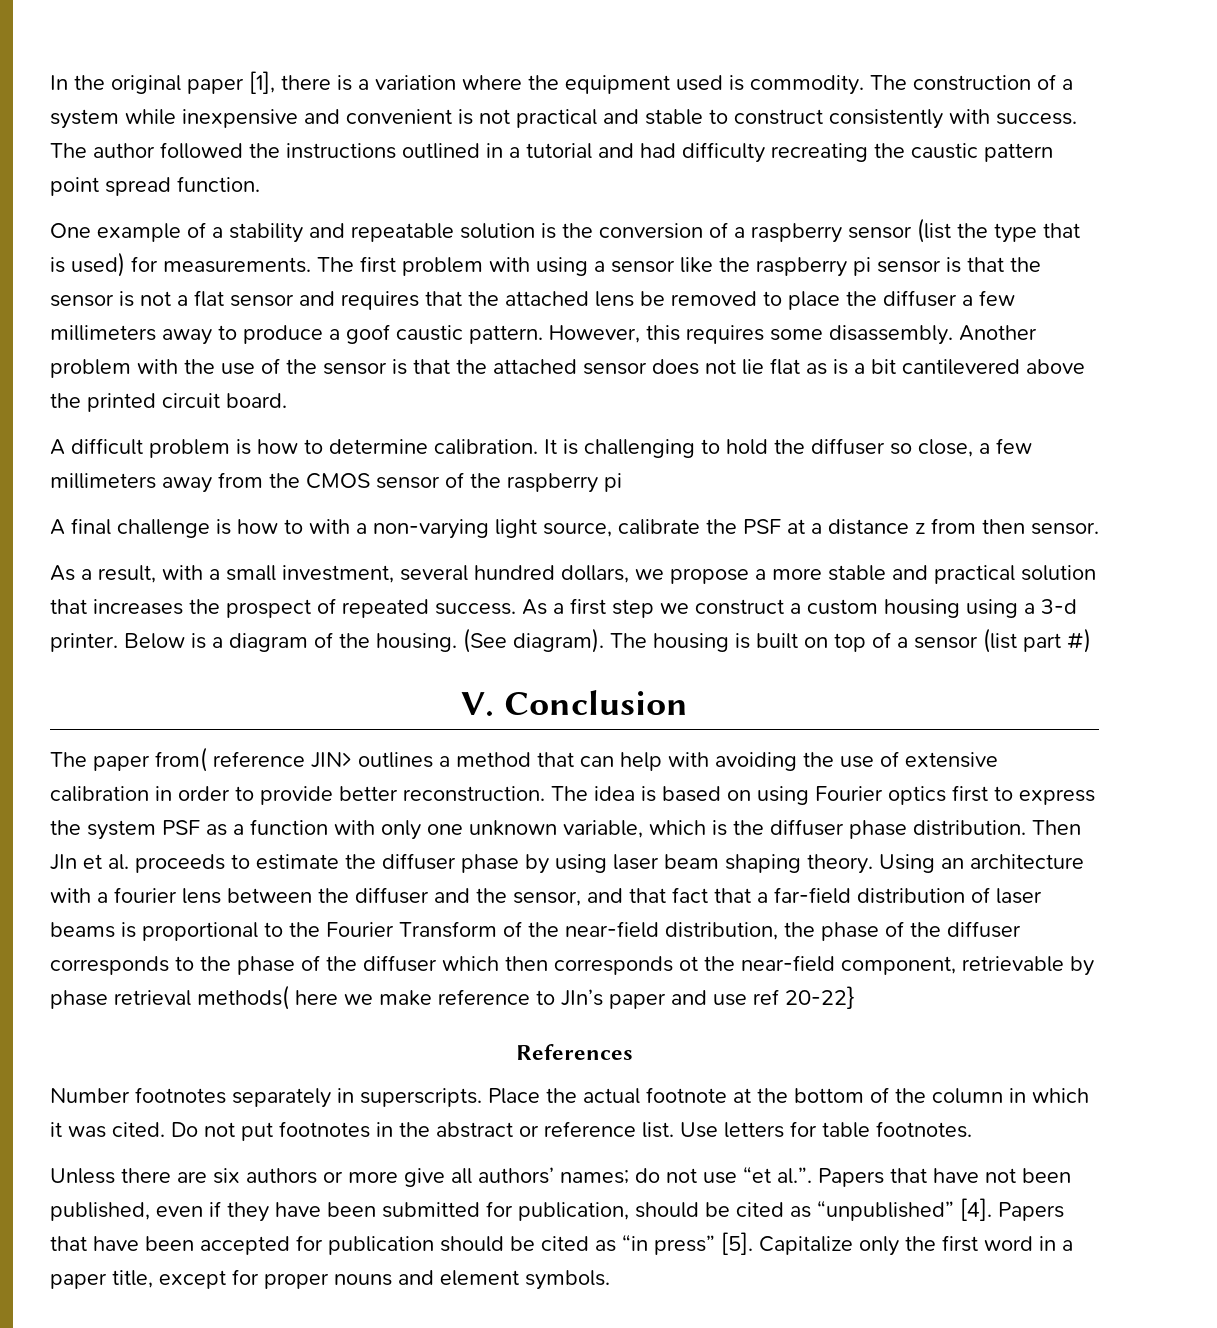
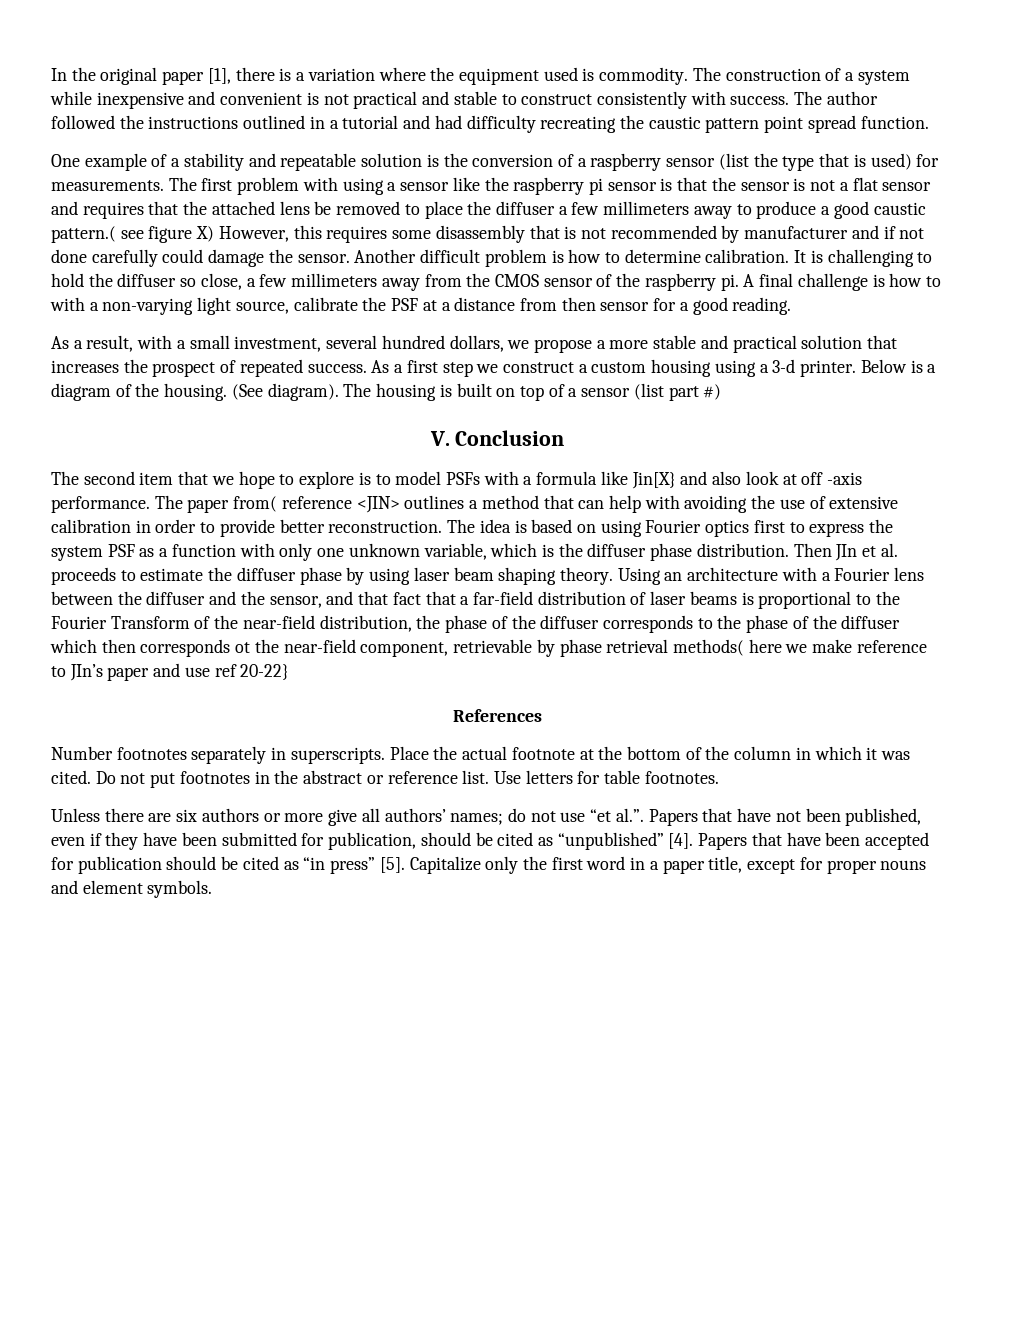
- The first problem with using a sensor like the raspberry pi sensor is that the sensor is not a flat sensor and requires that the attached lens be removed to place the diffuser a few millimeters away to produce a goof caustic pattern. However, this requires some disassembly. Another problem with the use of the sensor is that the attached sensor does not lie flat as is a bit cantilevered above the printed circuit board.
- A difficult problem is how to determine calibration.
+ The first problem with using a sensor like the raspberry pi sensor is that the sensor is not a flat sensor and requires that the attached lens be removed to place the diffuser a few millimeters away to produce a good caustic pattern.( see figure X) However, this requires some disassembly that is not recommended by manufacturer and if not done carefully could damage the sensor. Another difficult problem is how to determine calibration.
- It is challenging to hold the diffuser so close, a few millimeters away from the CMOS sensor of the raspberry pi
- A final challenge is how to with a non-varying light source, calibrate the PSF at a distance z from then sensor.
+ It is challenging to hold the diffuser so close, a few millimeters away from the CMOS sensor of the raspberry pi. A final challenge is how to with a non-varying light source, calibrate the PSF at a distance from then sensor for a good reading.
- The paper from( reference JIN> outlines a method that can help with avoiding the use of extensive calibration in order to provide better reconstruction.
+ The second item that we hope to explore is to model PSFs with a formula like Jin[X} and also look at off -axis performance. The paper from( reference <JIN> outlines a method that can help with avoiding the use of extensive calibration in order to provide better reconstruction.
- Using an architecture with a fourier lens between the diffuser and the sensor, and that fact that a far-field distribution of laser beams is proportional to the Fourier Transform of the near-field distribution, the phase of the diffuser corresponds to the phase of the diffuser which then corresponds ot the near-field component, retrievable by phase retrieval methods( here we make reference to JIn’s paper and use ref 20-22}
+ Using an architecture with a Fourier lens between the diffuser and the sensor, and that fact that a far-field distribution of laser beams is proportional to the Fourier Transform of the near-field distribution, the phase of the diffuser corresponds to the phase of the diffuser which then corresponds ot the near-field component, retrievable by phase retrieval methods( here we make reference to JIn’s paper and use ref 20-22}

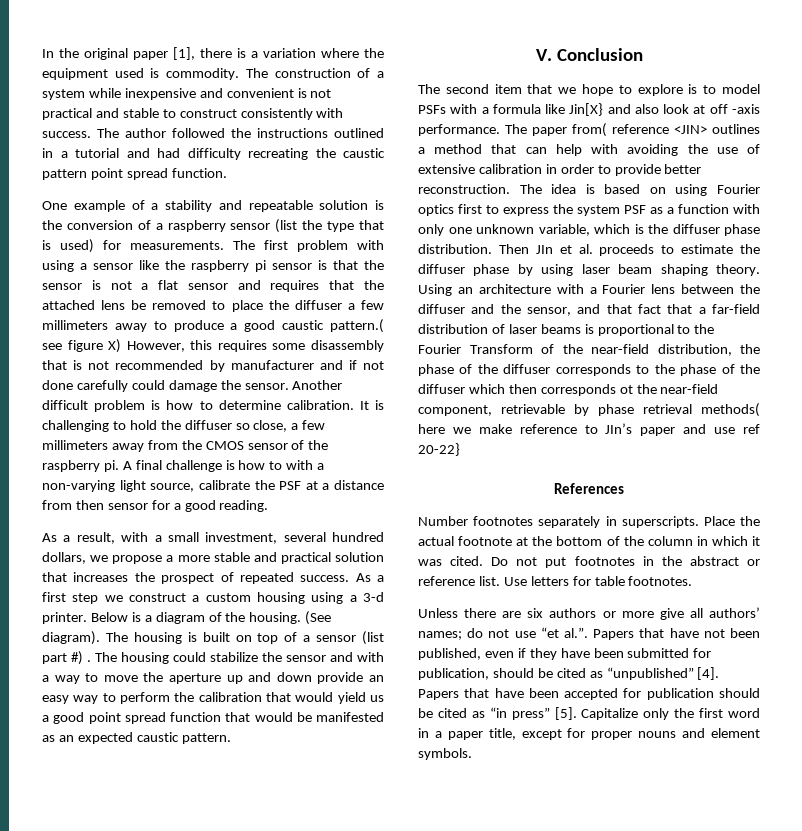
- The housing is built on top of a sensor (list part #)
+ The housing is built on top of a sensor (list part #) . The housing could stabilize the sensor and with a way to move the aperture up and down provide an easy way to perform the calibration that would yield us a good point spread function that would be manifested as an expected caustic pattern.

